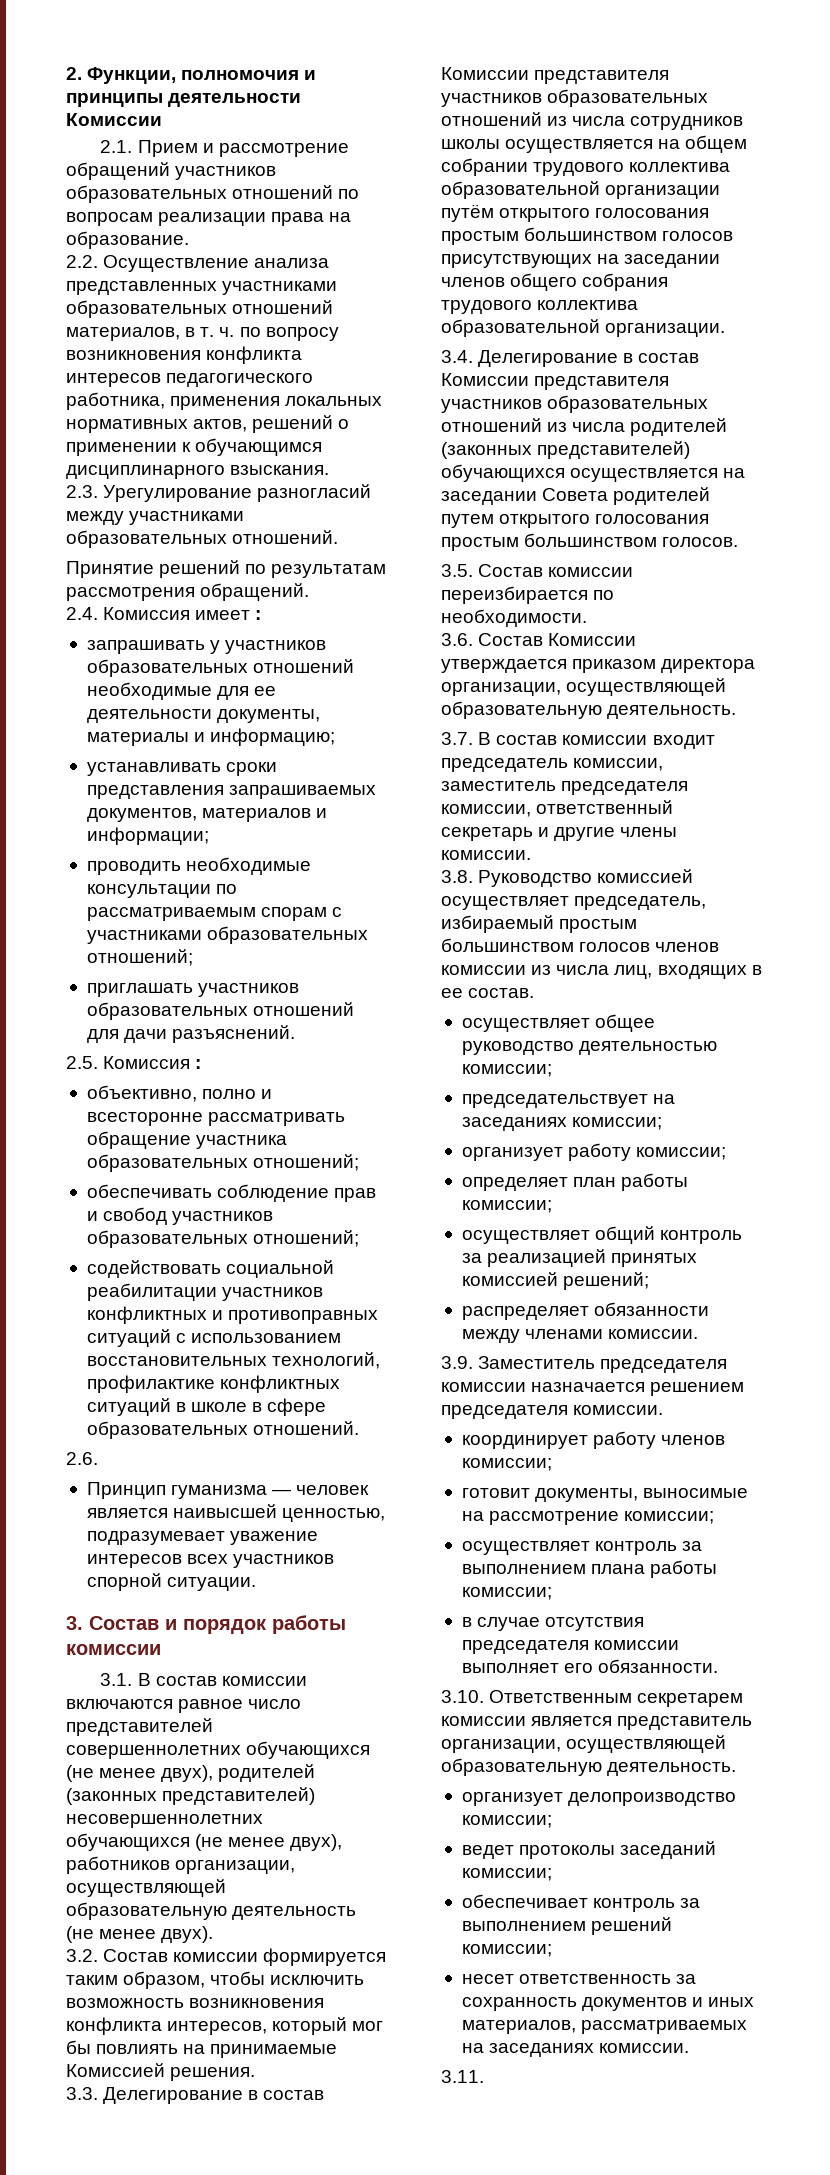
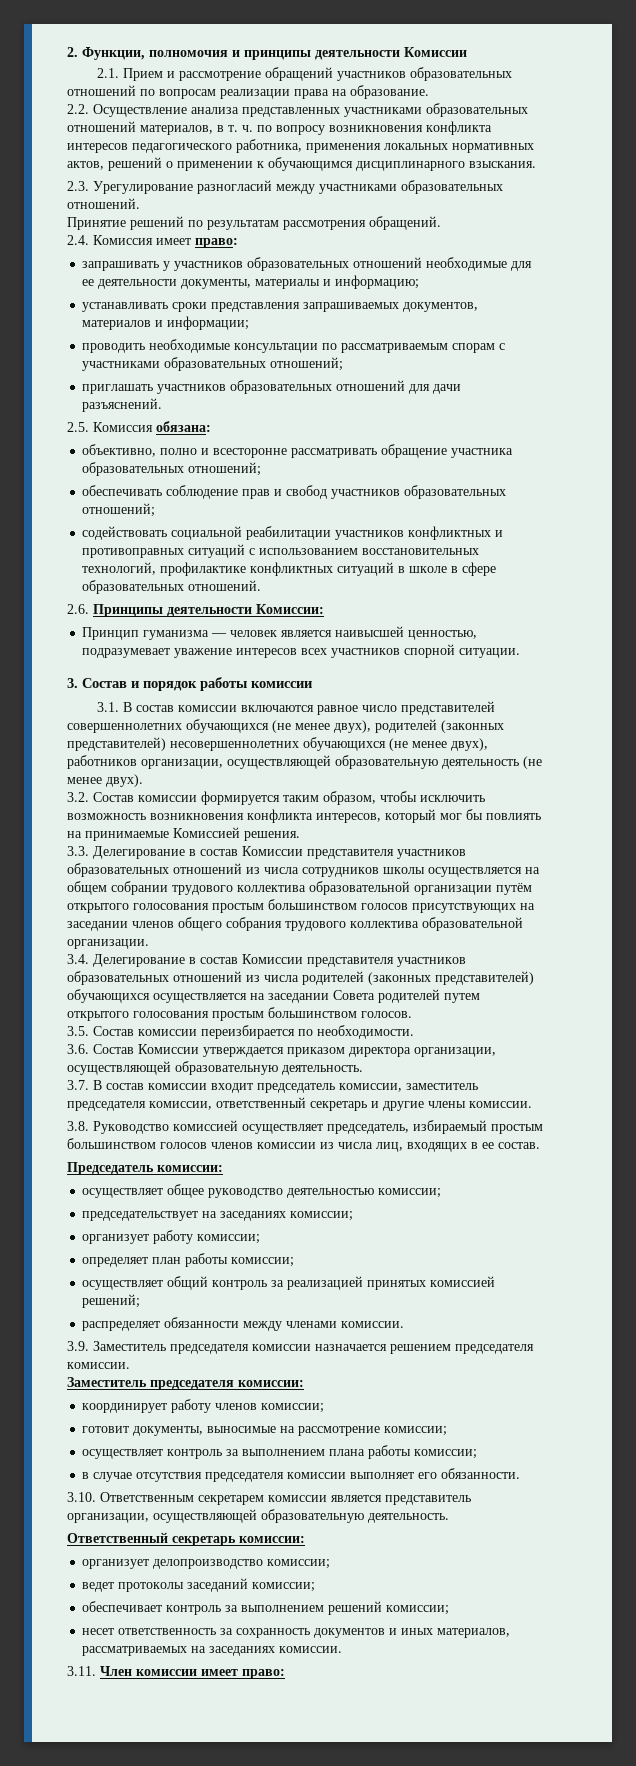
- 2.4. Комиссия имеет :
+ 2.4. Комиссия имеет право:
- 2.5. Комиссия :
+ 2.5. Комиссия обязана:
- 2.6.
+ 2.6. Принципы деятельности Комиссии:
+ Председатель комиссии:
+ Заместитель председателя комиссии:
+ Ответственный секретарь комиссии:
- 3.11.
+ 3.11. Член комиссии имеет право:

